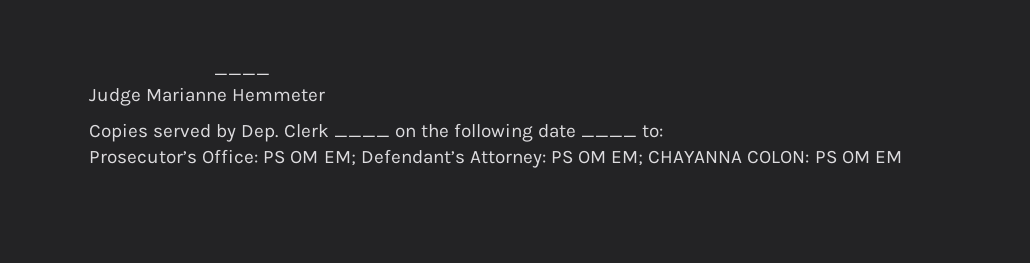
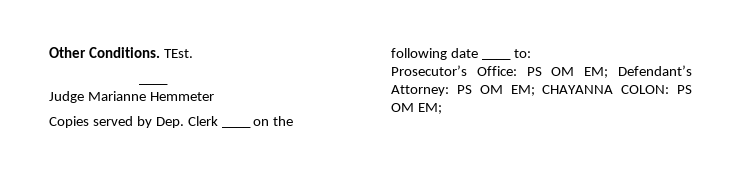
+ Other Conditions. TEst.
- Prosecutor’s Office: PS OM EM; Defendant’s Attorney: PS OM EM; CHAYANNA COLON: PS OM EM
+ Prosecutor’s Office: PS OM EM; Defendant’s Attorney: PS OM EM; CHAYANNA COLON: PS OM EM;

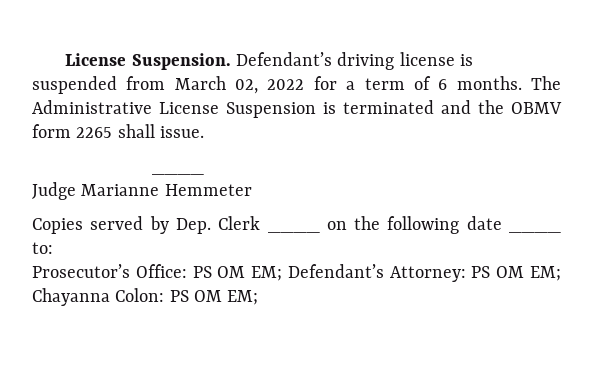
- Other Conditions. TEst.
+ License Suspension. Defendant’s driving license is suspended from March 02, 2022 for a term of 6 months. The Administrative License Suspension is terminated and the OBMV form 2265 shall issue.
- Prosecutor’s Office: PS OM EM; Defendant’s Attorney: PS OM EM; CHAYANNA COLON: PS OM EM;
+ Prosecutor’s Office: PS OM EM; Defendant’s Attorney: PS OM EM; Chayanna Colon: PS OM EM;

